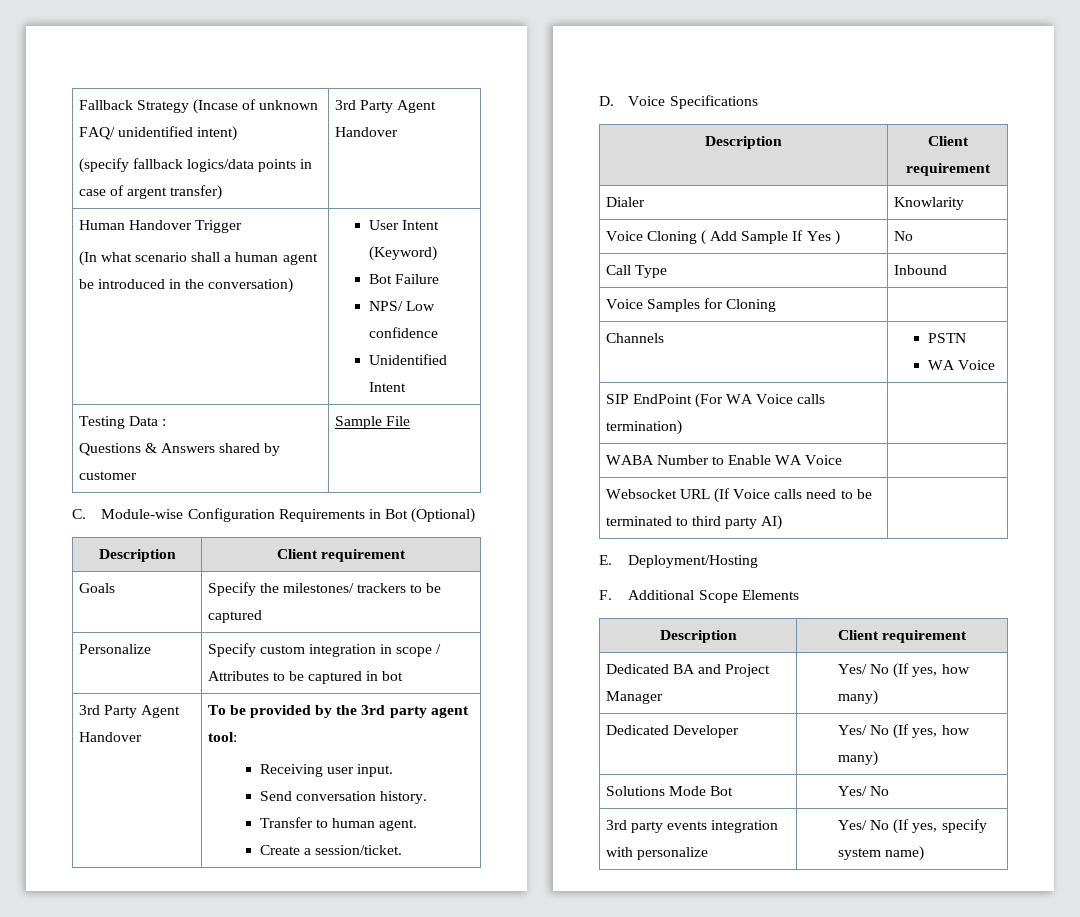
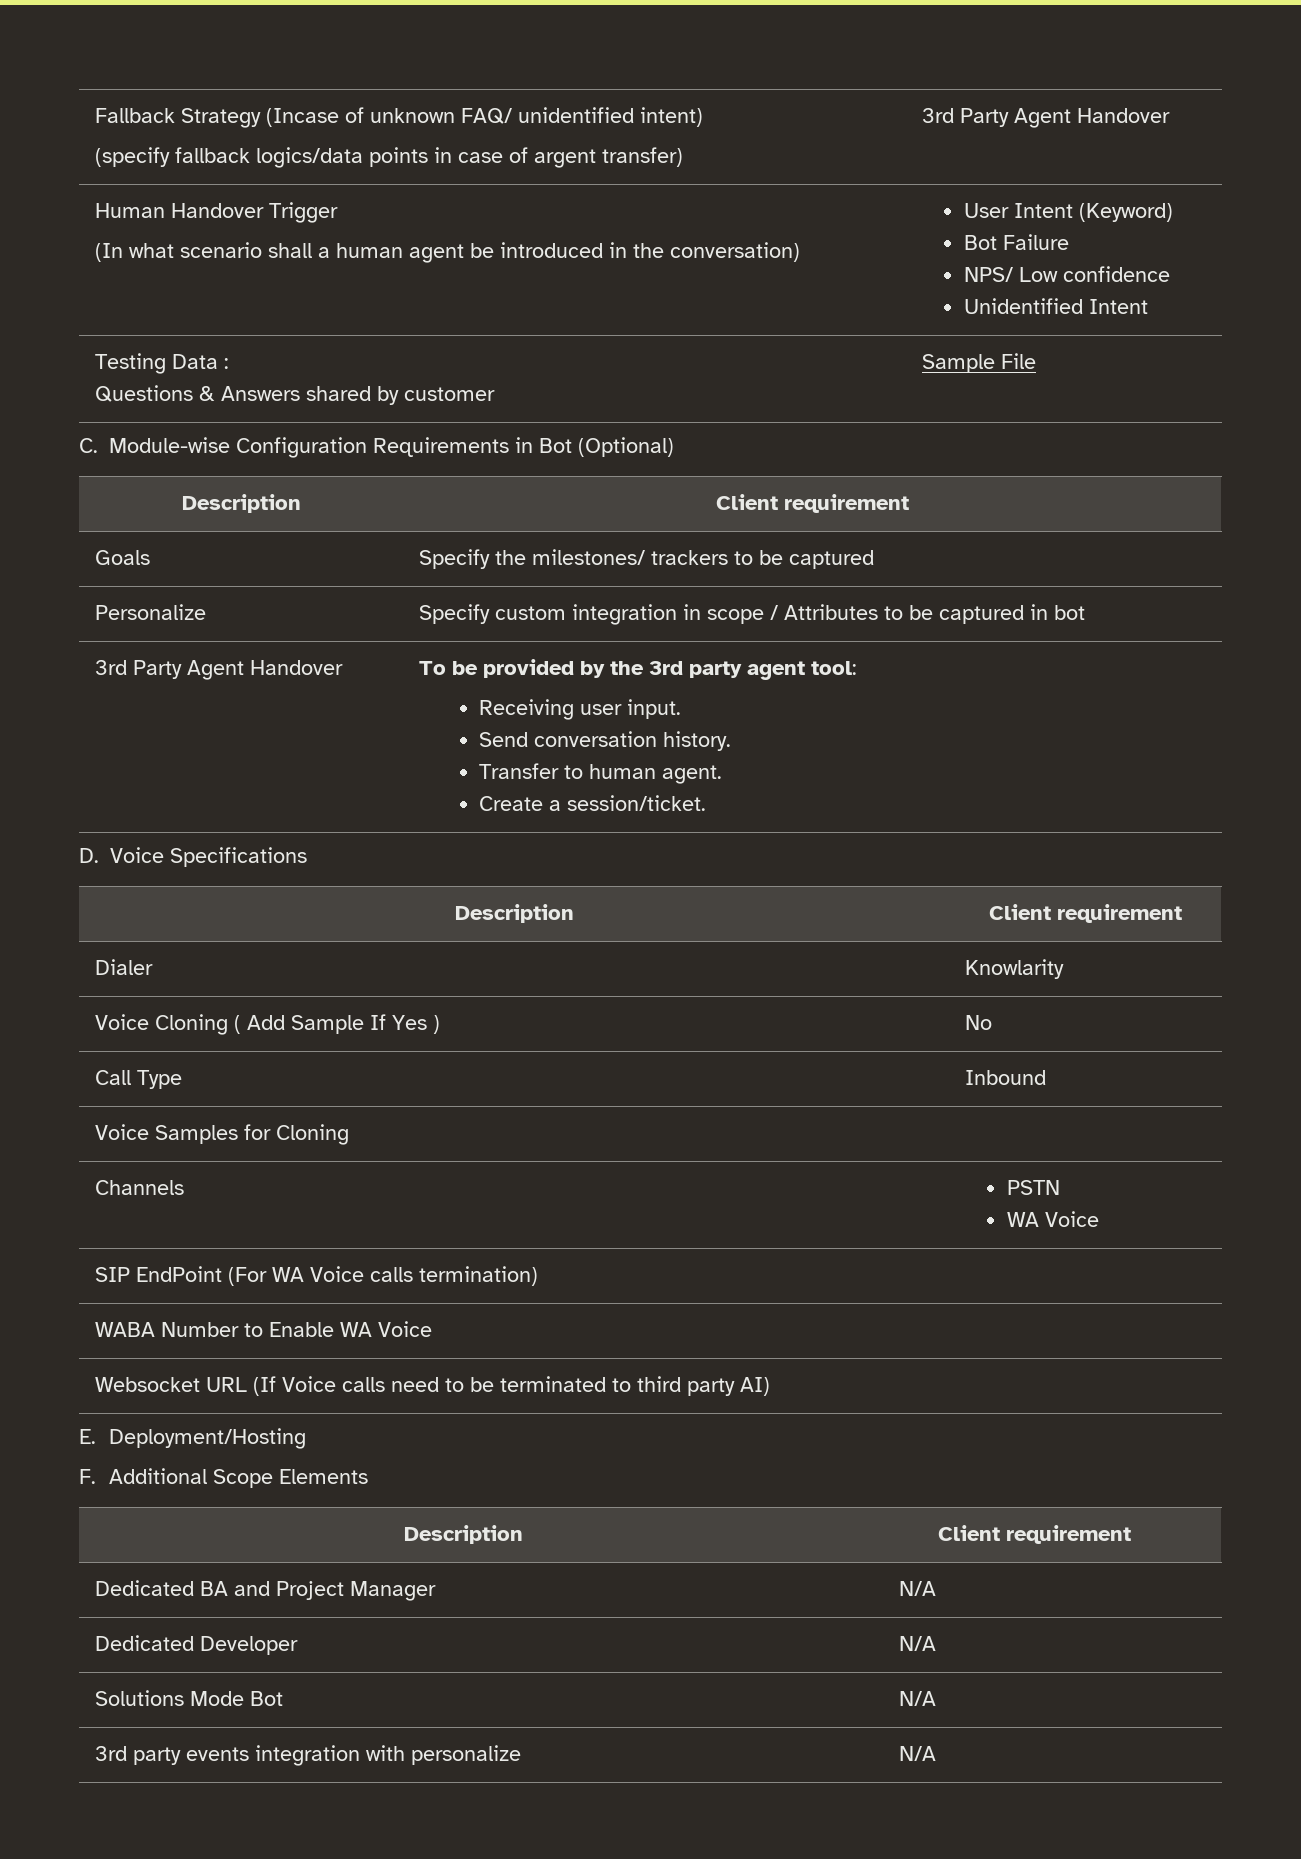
- Dedicated BA and Project Manager | Yes/ No (If yes, how many)
- Dedicated Developer | Yes/ No (If yes, how many)
+ Dedicated BA and Project Manager | N/A
+ Dedicated Developer | N/A
- Solutions Mode Bot | Yes/ No
+ Solutions Mode Bot | N/A
- 3rd party events integration with personalize | Yes/ No (If yes, specify system name)
+ 3rd party events integration with personalize | N/A

